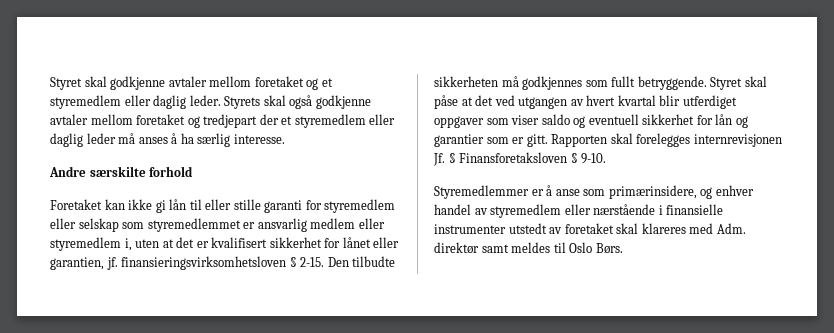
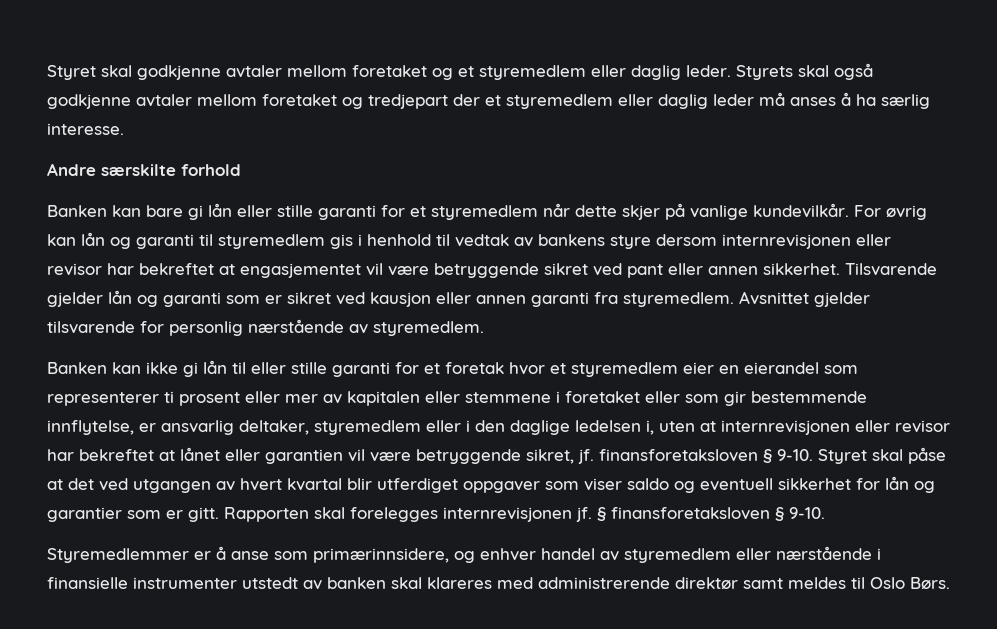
- Foretaket kan ikke gi lån til eller stille garanti for styremedlem eller selskap som styremedlemmet er ansvarlig medlem eller styremedlem i, uten at det er kvalifisert sikkerhet for lånet eller garantien, jf. finansieringsvirksomhetsloven § 2-15. Den tilbudte sikkerheten må godkjennes som fullt betryggende.
+ Banken kan bare gi lån eller stille garanti for et styremedlem når dette skjer på vanlige kundevilkår. For øvrig kan lån og garanti til styremedlem gis i henhold til vedtak av bankens styre dersom internrevisjonen eller revisor har bekreftet at engasjementet vil være betryggende sikret ved pant eller annen sikkerhet. Tilsvarende gjelder lån og garanti som er sikret ved kausjon eller annen garanti fra styremedlem. Avsnittet gjelder tilsvarende for personlig nærstående av styremedlem.
+ Banken kan ikke gi lån til eller stille garanti for et foretak hvor et styremedlem eier en eierandel som representerer ti prosent eller mer av kapitalen eller stemmene i foretaket eller som gir bestemmende innflytelse, er ansvarlig deltaker, styremedlem eller i den daglige ledelsen i, uten at internrevisjonen eller revisor har bekreftet at lånet eller garantien vil være betryggende sikret, jf. finansforetaksloven § 9-10.
- Rapporten skal forelegges internrevisjonen Jf. § Finansforetaksloven § 9-10.
+ Rapporten skal forelegges internrevisjonen jf. § finansforetaksloven § 9-10.
- Styremedlemmer er å anse som primærinsidere, og enhver handel av styremedlem eller nærstående i finansielle instrumenter utstedt av foretaket skal klareres med Adm. direktør samt meldes til Oslo Børs.
+ Styremedlemmer er å anse som primærinnsidere, og enhver handel av styremedlem eller nærstående i finansielle instrumenter utstedt av banken skal klareres med administrerende direktør samt meldes til Oslo Børs.

